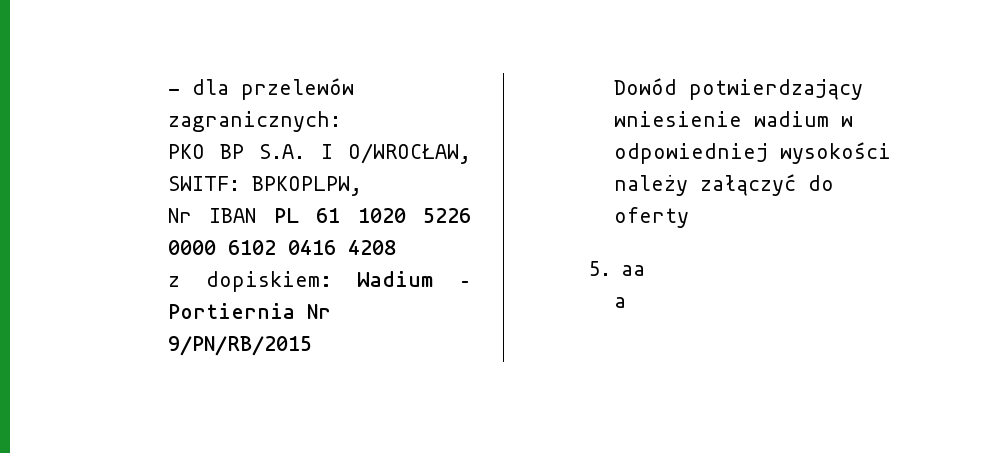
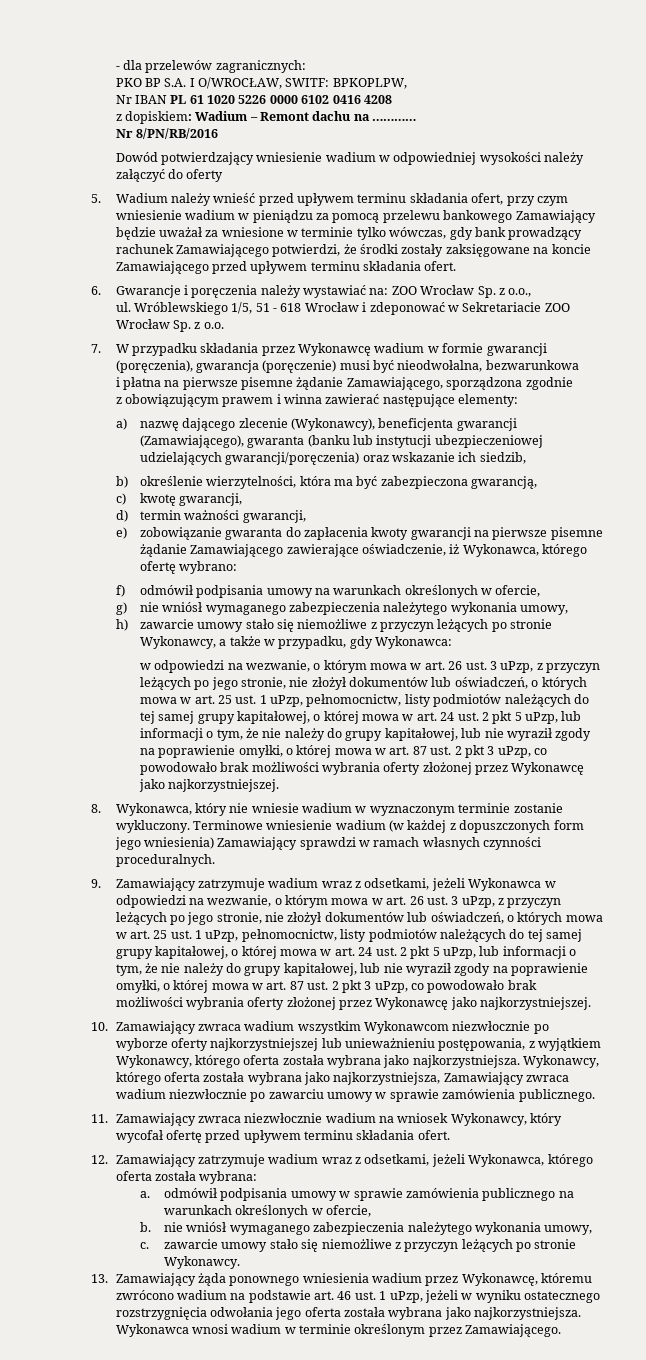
- z dopiskiem: Wadium – Portiernia Nr 9/PN/RB/2015
+ z dopiskiem: Wadium – Remont dachu na …………
+ Nr 8/PN/RB/2016
- 5. aa
- a
+ 5. Wadium należy wnieść przed upływem terminu składania ofert, przy czym wniesienie wadium w pieniądzu za pomocą przelewu bankowego Zamawiający będzie uważał za wniesione w terminie tylko wówczas, gdy bank prowadzący rachunek Zamawiającego potwierdzi, że środki zostały zaksięgowane na koncie Zamawiającego przed upływem terminu składania ofert.
+ 6. Gwarancje i poręczenia należy wystawiać na: ZOO Wrocław Sp. z o.o.,
+ ul. Wróblewskiego 1/5, 51 - 618 Wrocław i zdeponować w Sekretariacie ZOO Wrocław Sp. z o.o.
+ 7. W przypadku składania przez Wykonawcę wadium w formie gwarancji (poręczenia), gwarancja (poręczenie) musi być nieodwołalna, bezwarunkowa
+ i płatna na pierwsze pisemne żądanie Zamawiającego, sporządzona zgodnie
+ z obowiązującym prawem i winna zawierać następujące elementy:
+ a) nazwę dającego zlecenie (Wykonawcy), beneficjenta gwarancji (Zamawiającego), gwaranta (banku lub instytucji ubezpieczeniowej udzielających gwarancji/poręczenia) oraz wskazanie ich siedzib,
+ b) określenie wierzytelności, która ma być zabezpieczona gwarancją,
+ c) kwotę gwarancji,
+ d) termin ważności gwarancji,
+ e) zobowiązanie gwaranta do zapłacenia kwoty gwarancji na pierwsze pisemne żądanie Zamawiającego zawierające oświadczenie, iż Wykonawca, którego ofertę wybrano:
+ f) odmówił podpisania umowy na warunkach określonych w ofercie,
+ g) nie wniósł wymaganego zabezpieczenia należytego wykonania umowy,
+ h) zawarcie umowy stało się niemożliwe z przyczyn leżących po stronie Wykonawcy, a także w przypadku, gdy Wykonawca:
+ w odpowiedzi na wezwanie, o którym mowa w art. 26 ust. 3 uPzp, z przyczyn leżących po jego stronie, nie złożył dokumentów lub oświadczeń, o których mowa w art. 25 ust. 1 uPzp, pełnomocnictw, listy podmiotów należących do tej samej grupy kapitałowej, o której mowa w art. 24 ust. 2 pkt 5 uPzp, lub informacji o tym, że nie należy do grupy kapitałowej, lub nie wyraził zgody na poprawienie omyłki, o której mowa w art. 87 ust. 2 pkt 3 uPzp, co powodowało brak możliwości wybrania oferty złożonej przez Wykonawcę jako najkorzystniejszej.
+ 8. Wykonawca, który nie wniesie wadium w wyznaczonym terminie zostanie wykluczony. Terminowe wniesienie wadium (w każdej z dopuszczonych form jego wniesienia) Zamawiający sprawdzi w ramach własnych czynności proceduralnych.
+ 9. Zamawiający zatrzymuje wadium wraz z odsetkami, jeżeli Wykonawca w odpowiedzi na wezwanie, o którym mowa w art. 26 ust. 3 uPzp, z przyczyn leżących po jego stronie, nie złożył dokumentów lub oświadczeń, o których mowa w art. 25 ust. 1 uPzp, pełnomocnictw, listy podmiotów należących do tej samej grupy kapitałowej, o której mowa w art. 24 ust. 2 pkt 5 uPzp, lub informacji o tym, że nie należy do grupy kapitałowej, lub nie wyraził zgody na poprawienie omyłki, o której mowa w art. 87 ust. 2 pkt 3 uPzp, co powodowało brak możliwości wybrania oferty złożonej przez Wykonawcę jako najkorzystniejszej.
+ 10. Zamawiający zwraca wadium wszystkim Wykonawcom niezwłocznie po wyborze oferty najkorzystniejszej lub unieważnieniu postępowania, z wyjątkiem Wykonawcy, którego oferta została wybrana jako najkorzystniejsza. Wykonawcy, którego oferta została wybrana jako najkorzystniejsza, Zamawiający zwraca wadium niezwłocznie po zawarciu umowy w sprawie zamówienia publicznego.
+ 11. Zamawiający zwraca niezwłocznie wadium na wniosek Wykonawcy, który wycofał ofertę przed upływem terminu składania ofert.
+ 12. Zamawiający zatrzymuje wadium wraz z odsetkami, jeżeli Wykonawca, którego oferta została wybrana:
+ a. odmówił podpisania umowy w sprawie zamówienia publicznego na warunkach określonych w ofercie,
+ b. nie wniósł wymaganego zabezpieczenia należytego wykonania umowy,
+ c. zawarcie umowy stało się niemożliwe z przyczyn leżących po stronie Wykonawcy.
+ 13. Zamawiający żąda ponownego wniesienia wadium przez Wykonawcę, któremu zwrócono wadium na podstawie art. 46 ust. 1 uPzp, jeżeli w wyniku ostatecznego rozstrzygnięcia odwołania jego oferta została wybrana jako najkorzystniejsza. Wykonawca wnosi wadium w terminie określonym przez Zamawiającego.

